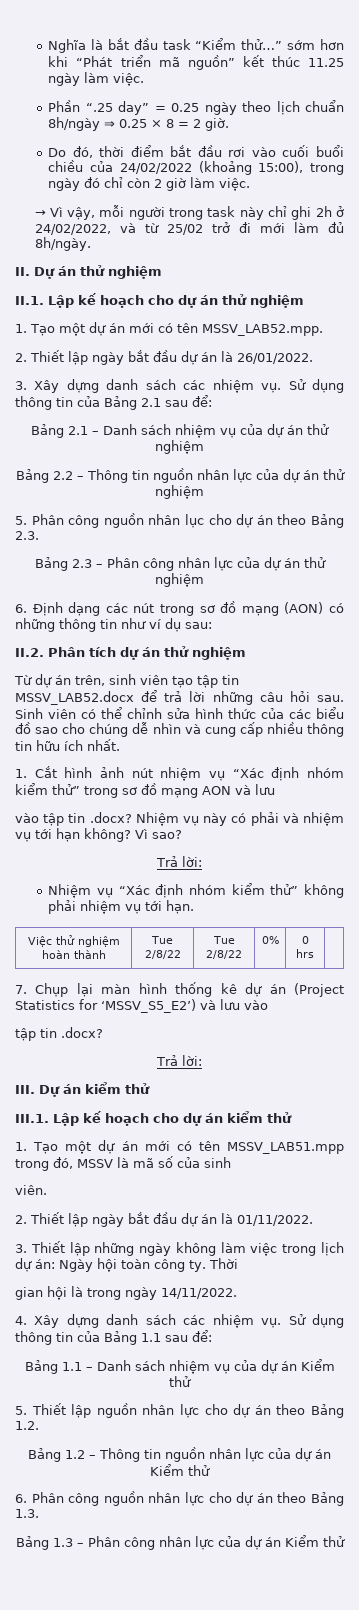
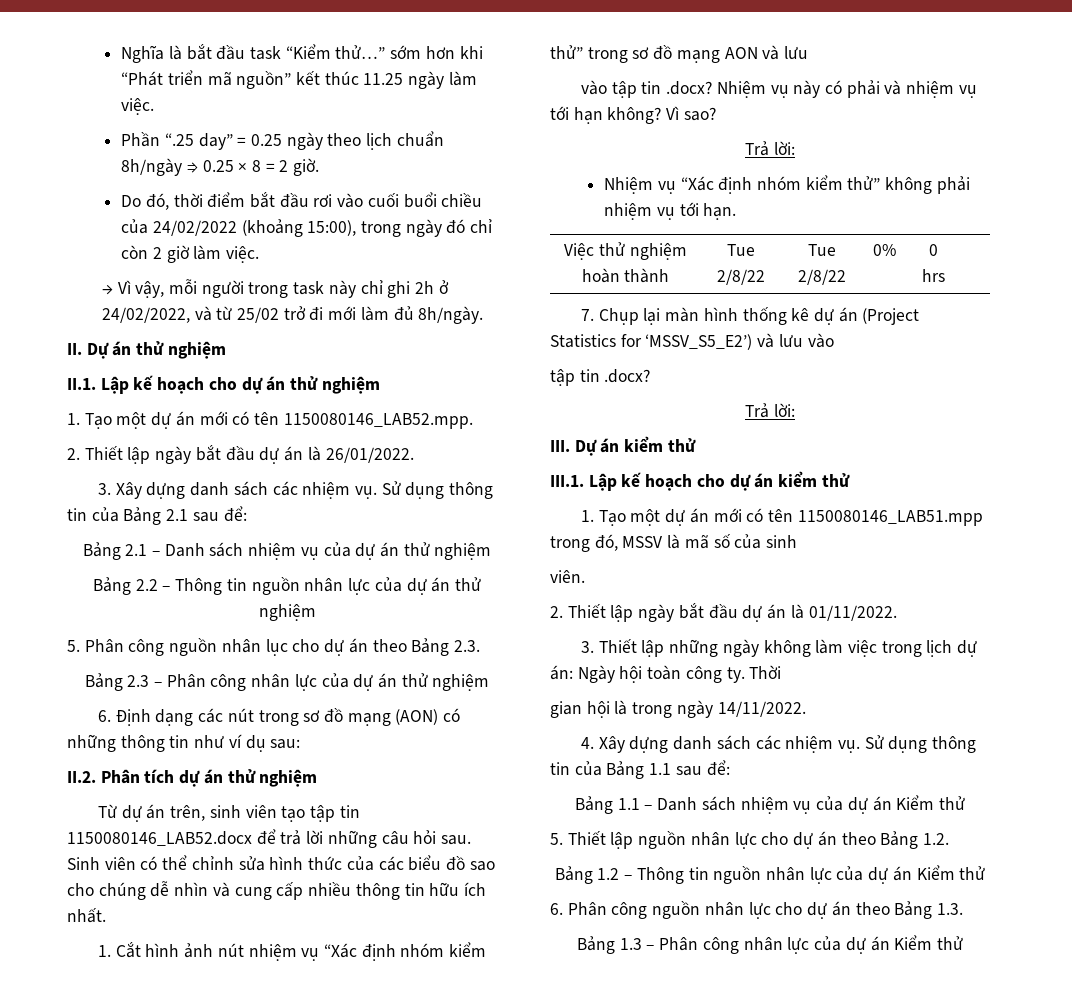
- 1. Tạo một dự án mới có tên MSSV_LAB52.mpp.
+ 1. Tạo một dự án mới có tên 1150080146_LAB52.mpp.
- Từ dự án trên, sinh viên tạo tập tin MSSV_LAB52.docx để trả lời những câu hỏi sau.
+ Từ dự án trên, sinh viên tạo tập tin 1150080146_LAB52.docx để trả lời những câu hỏi sau.
- 1. Tạo một dự án mới có tên MSSV_LAB51.mpp trong đó, MSSV là mã số của sinh
+ 1. Tạo một dự án mới có tên 1150080146_LAB51.mpp trong đó, MSSV là mã số của sinh

